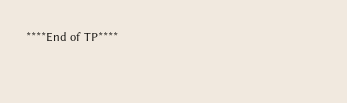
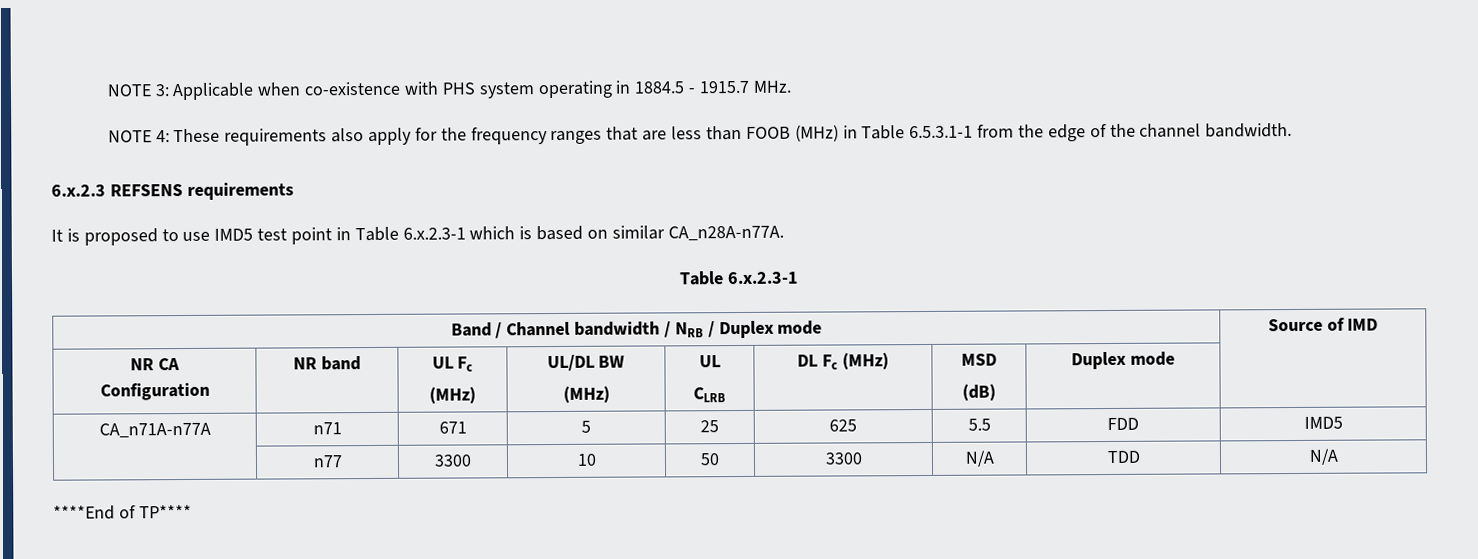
+ NOTE 3: Applicable when co-existence with PHS system operating in 1884.5 - 1915.7 MHz.
+ NOTE 4: These requirements also apply for the frequency ranges that are less than FOOB (MHz) in Table 6.5.3.1-1 from the edge of the channel bandwidth.
+ 6.x.2.3 REFSENS requirements
+ It is proposed to use IMD5 test point in Table 6.x.2.3-1 which is based on similar CA_n28A-n77A.
+ Table 6.x.2.3-1
+ Band / Channel bandwidth / NRB / Duplex mode | Source of IMD
+ NR CA
+ Configuration | NR band | UL Fc
+ (MHz) | UL/DL BW
+ (MHz) | UL
+ CLRB | DL Fc (MHz) | MSD
+ (dB) | Duplex mode |
+ CA_n71A-n77A | n71 | 671 | 5 | 25 | 625 | 5.5 | FDD | IMD5
+ | n77 | 3300 | 10 | 50 | 3300 | N/A | TDD | N/A

